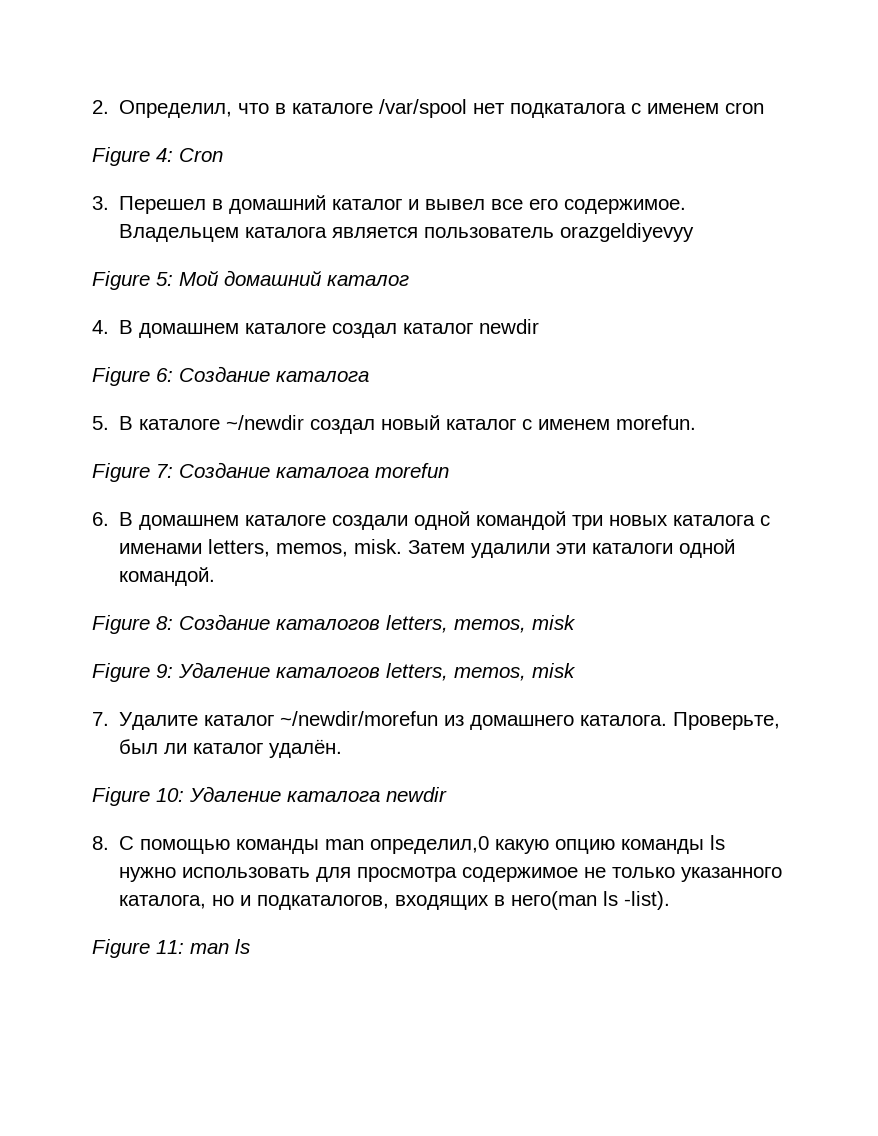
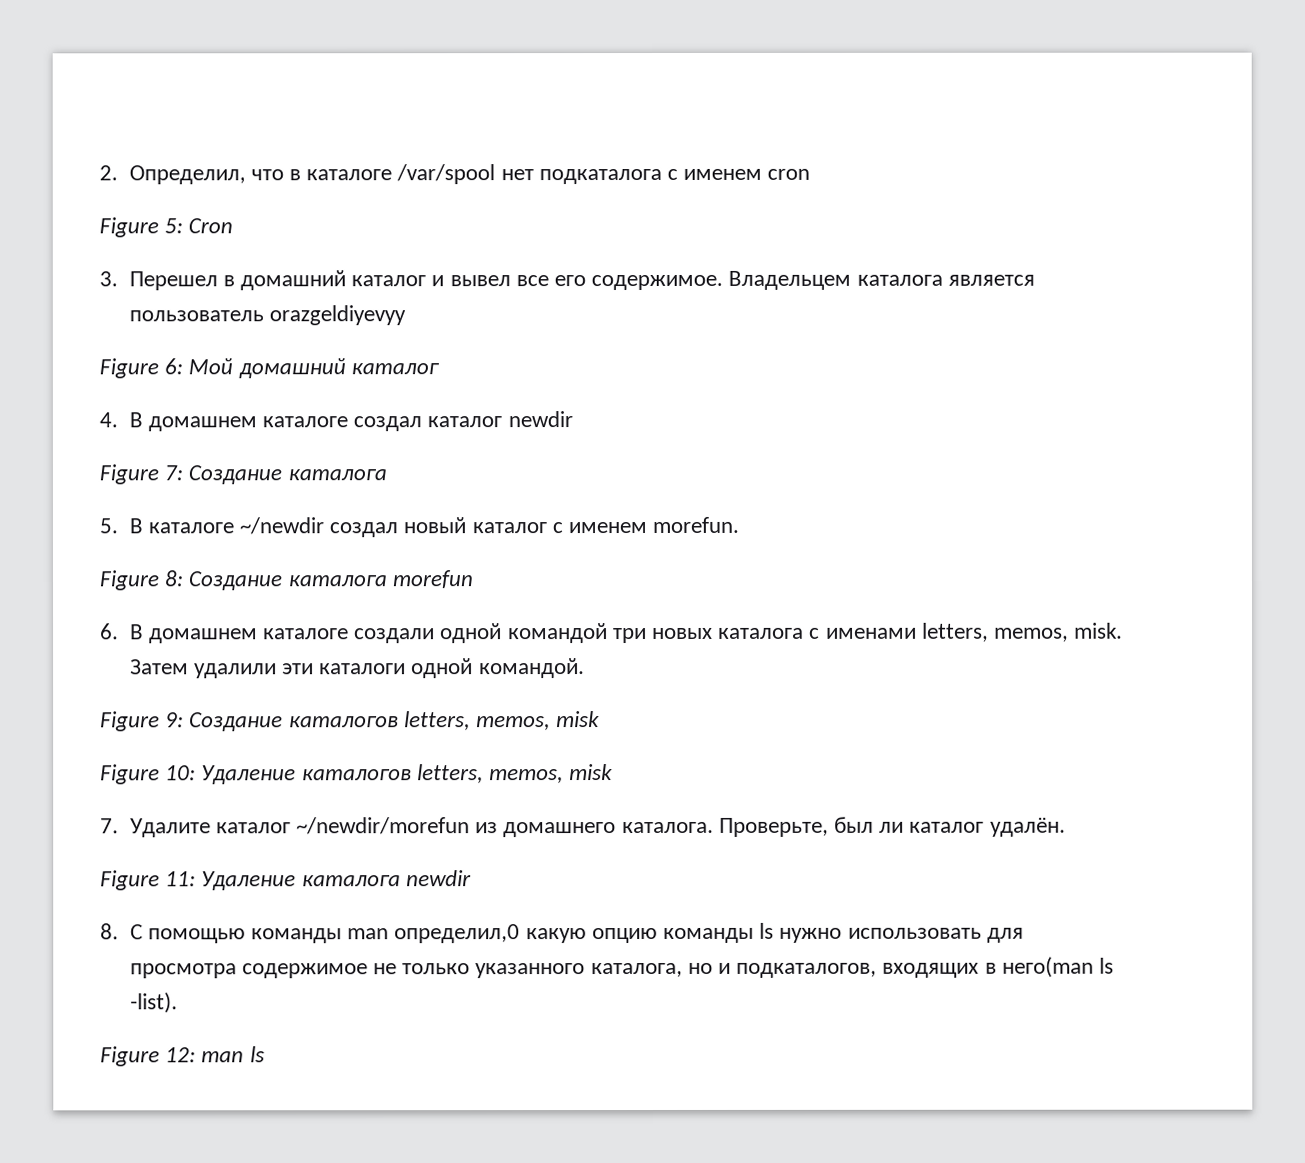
- Figure 4: Сron
+ Figure 5: Сron
- Figure 5: Мой домашний каталог
+ Figure 6: Мой домашний каталог
- Figure 6: Создание каталога
+ Figure 7: Создание каталога
- Figure 7: Создание каталога morefun
+ Figure 8: Создание каталога morefun
- Figure 8: Создание каталогов letters, memos, misk
+ Figure 9: Создание каталогов letters, memos, misk
- Figure 9: Удаление каталогов letters, memos, misk
+ Figure 10: Удаление каталогов letters, memos, misk
- Figure 10: Удаление каталога newdir
+ Figure 11: Удаление каталога newdir
- Figure 11: man ls
+ Figure 12: man ls

